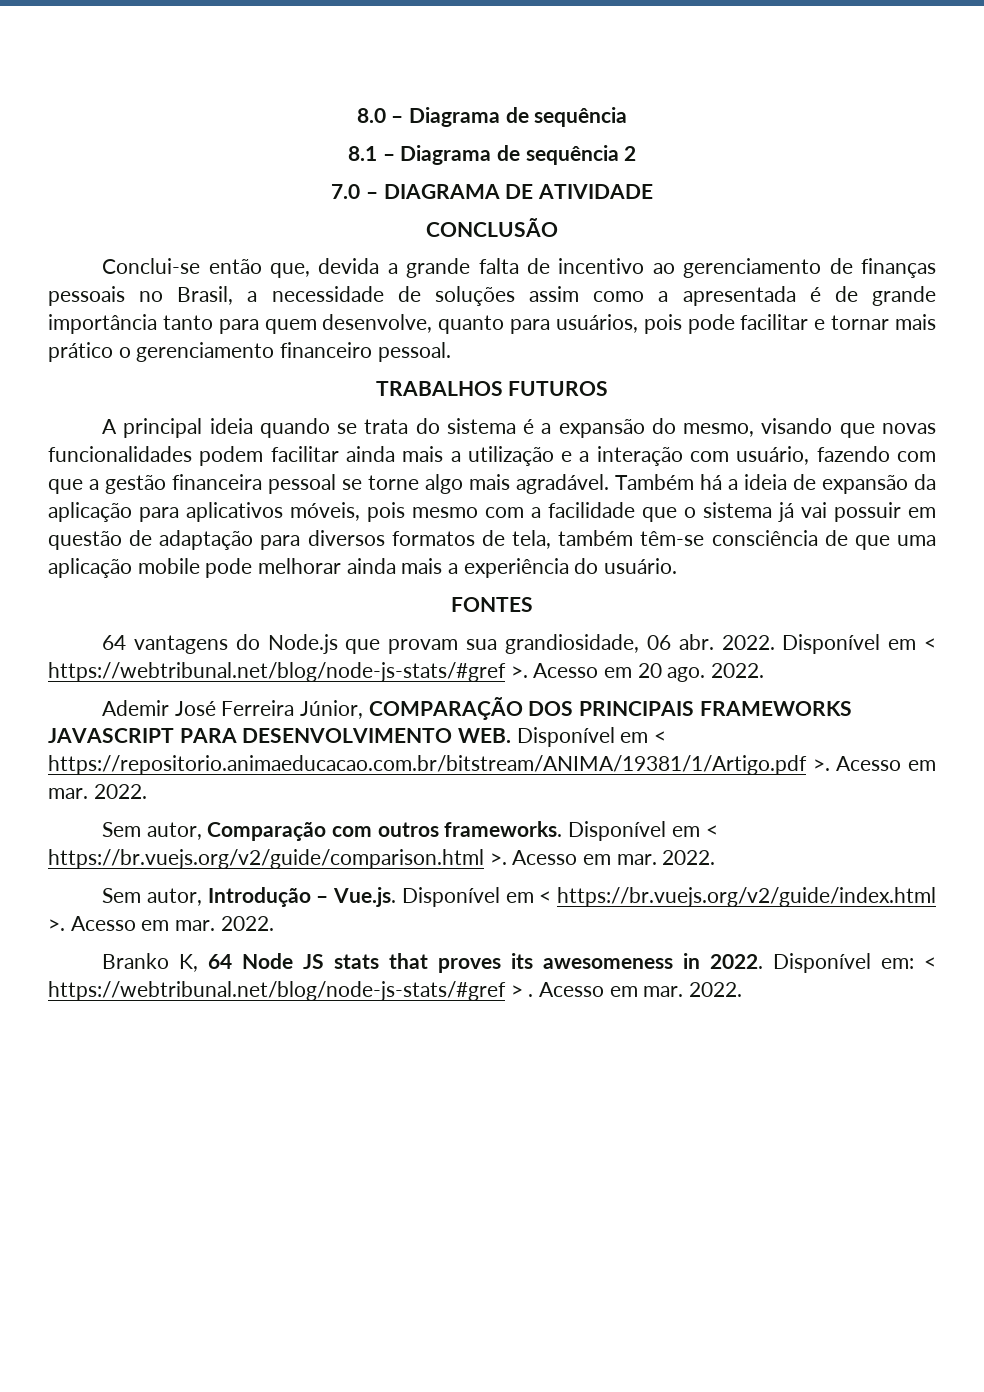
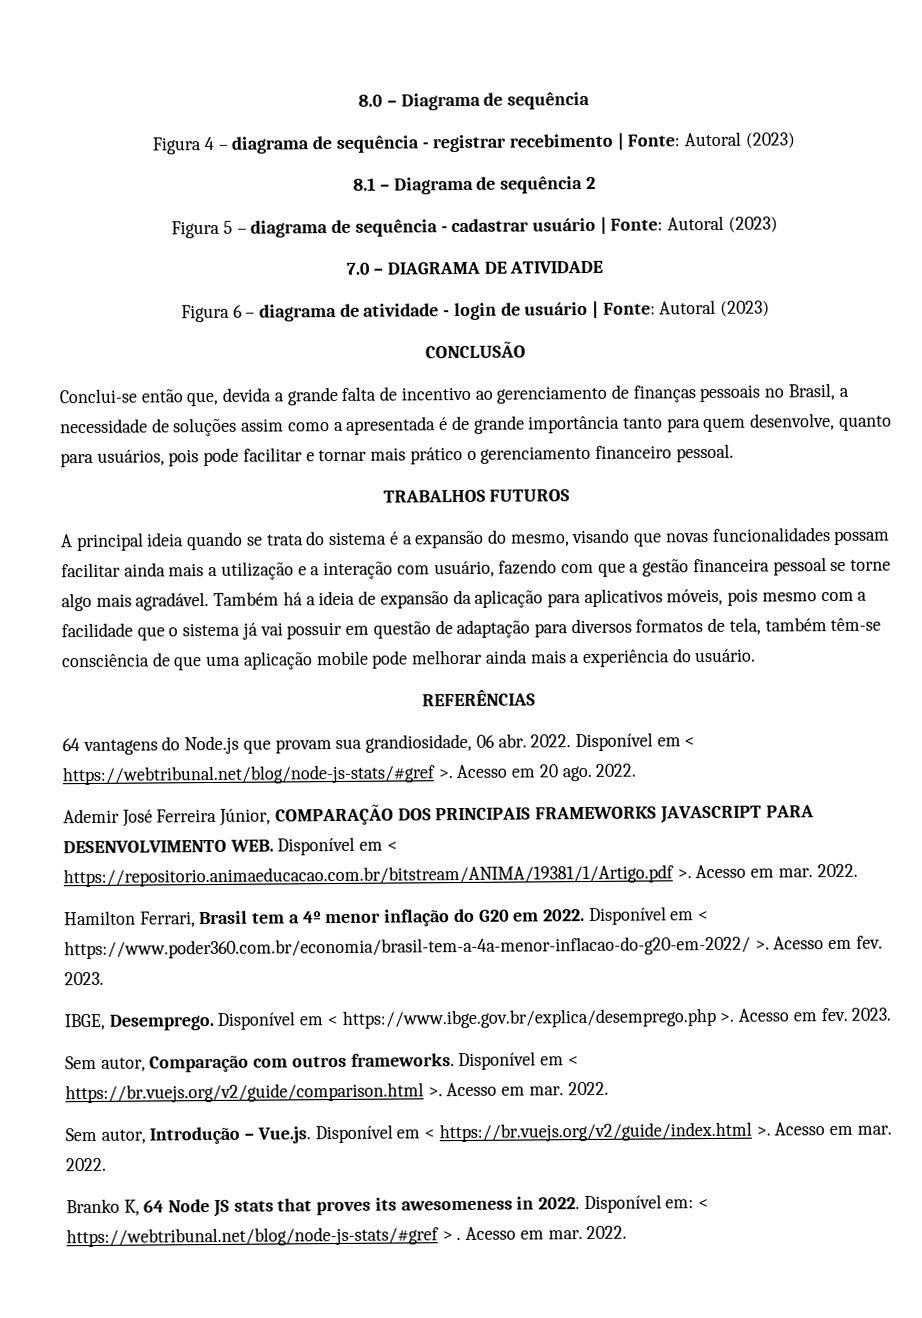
+ Figura 4 – diagrama de sequência - registrar recebimento | Fonte: Autoral (2023)
+ Figura 5 – diagrama de sequência - cadastrar usuário | Fonte: Autoral (2023)
+ Figura 6 – diagrama de atividade - login de usuário | Fonte: Autoral (2023)
- A principal ideia quando se trata do sistema é a expansão do mesmo, visando que novas funcionalidades podem facilitar ainda mais a utilização e a interação com usuário, fazendo com que a gestão financeira pessoal se torne algo mais agradável.
+ A principal ideia quando se trata do sistema é a expansão do mesmo, visando que novas funcionalidades possam facilitar ainda mais a utilização e a interação com usuário, fazendo com que a gestão financeira pessoal se torne algo mais agradável.
- FONTES
+ REFERÊNCIAS
+ Hamilton Ferrari, Brasil tem a 4º menor inflação do G20 em 2022. Disponível em < https://www.poder360.com.br/economia/brasil-tem-a-4a-menor-inflacao-do-g20-em-2022/ >. Acesso em fev. 2023.
+ IBGE, Desemprego. Disponível em < https://www.ibge.gov.br/explica/desemprego.php >. Acesso em fev. 2023.

